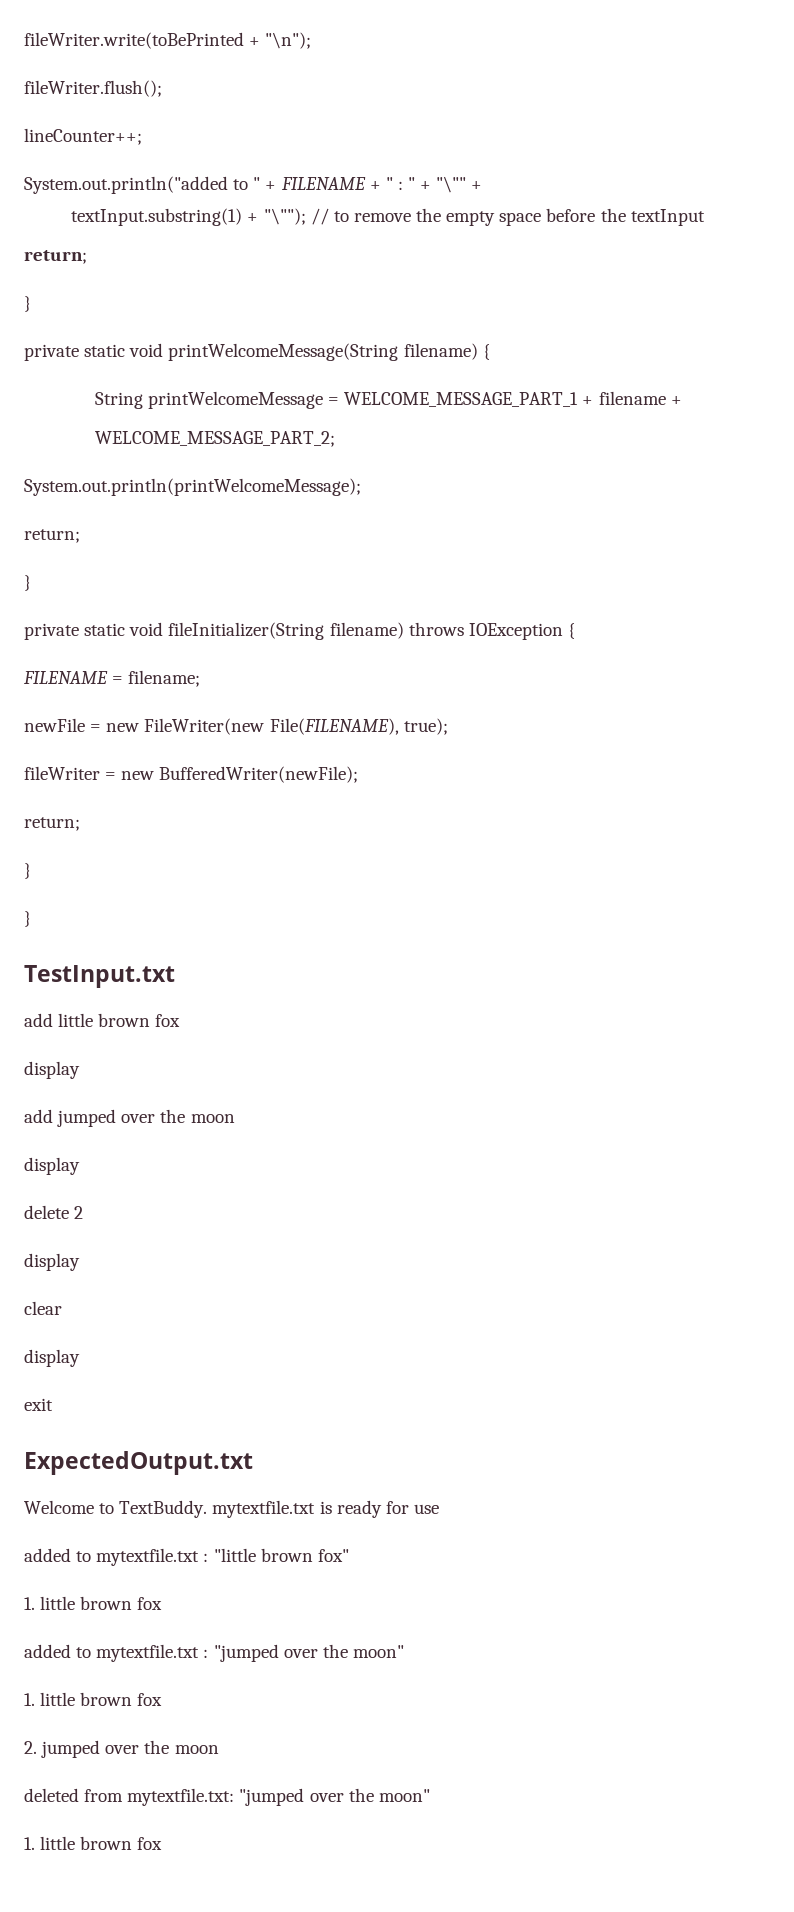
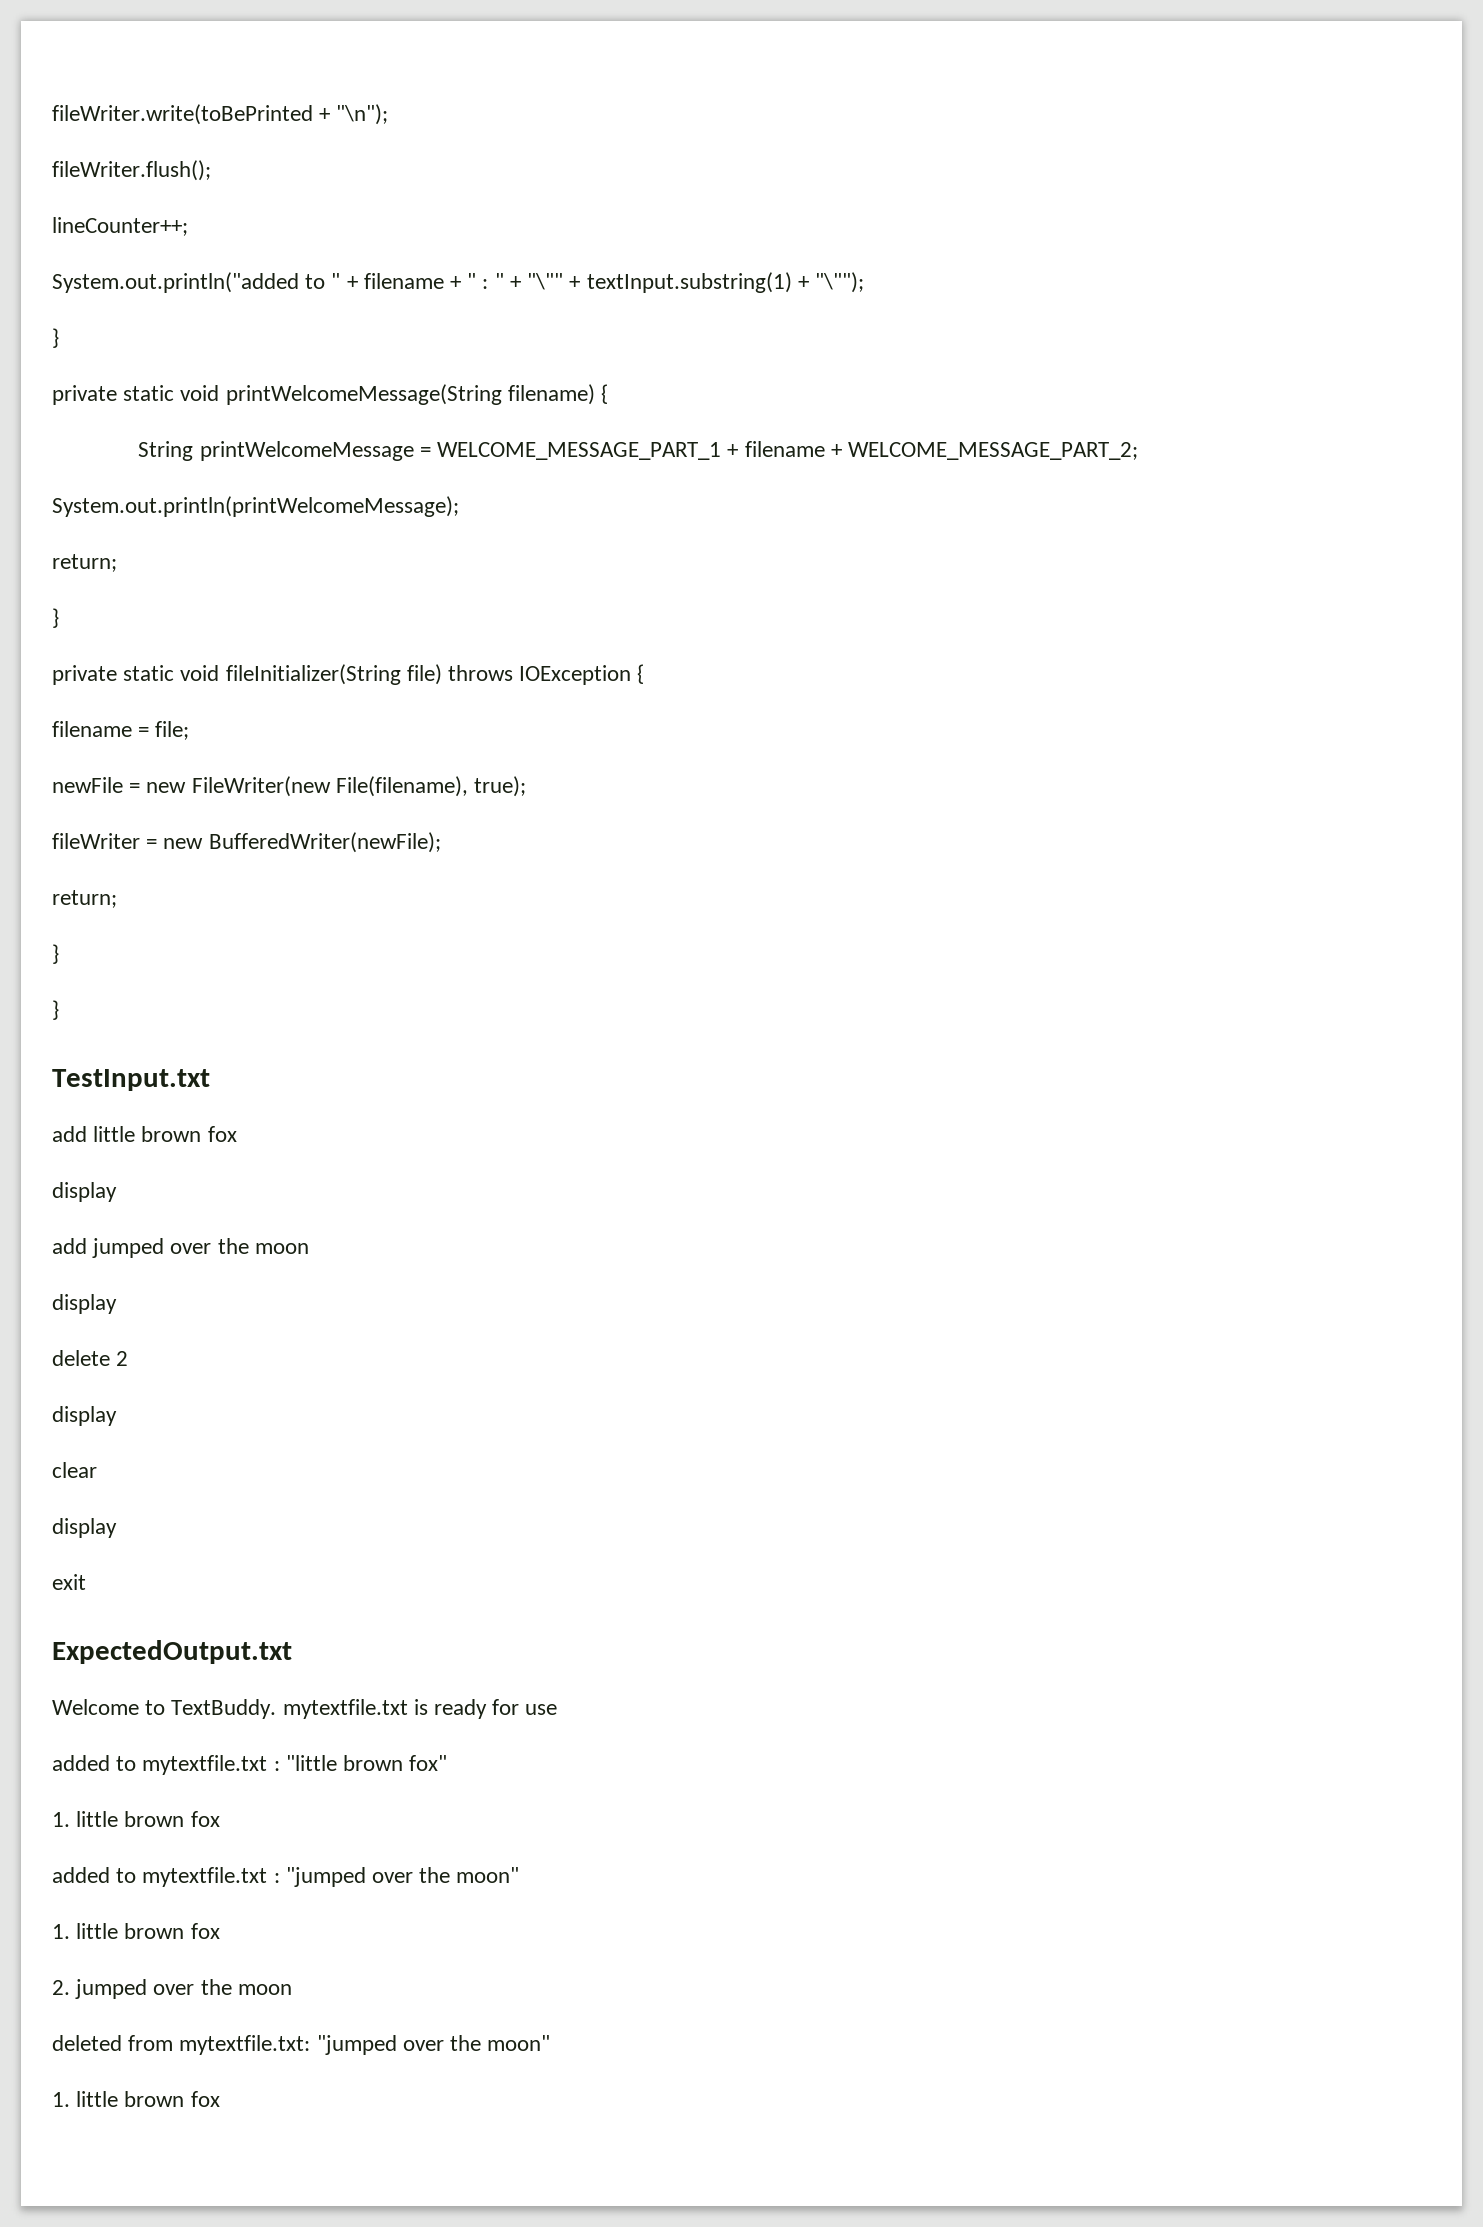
- System.out.println("added to " + FILENAME + " : " + "\"" +
- textInput.substring(1) + "\""); // to remove the empty space before the textInput
- return;
+ System.out.println("added to " + filename + " : " + "\"" + textInput.substring(1) + "\"");
- String printWelcomeMessage = WELCOME_MESSAGE_PART_1 + filename +
- WELCOME_MESSAGE_PART_2;
+ String printWelcomeMessage = WELCOME_MESSAGE_PART_1 + filename + WELCOME_MESSAGE_PART_2;
- private static void fileInitializer(String filename) throws IOException {
+ private static void fileInitializer(String file) throws IOException {
- FILENAME = filename;
+ filename = file;
- newFile = new FileWriter(new File(FILENAME), true);
+ newFile = new FileWriter(new File(filename), true);

